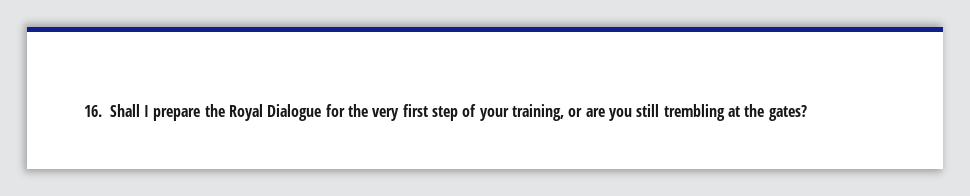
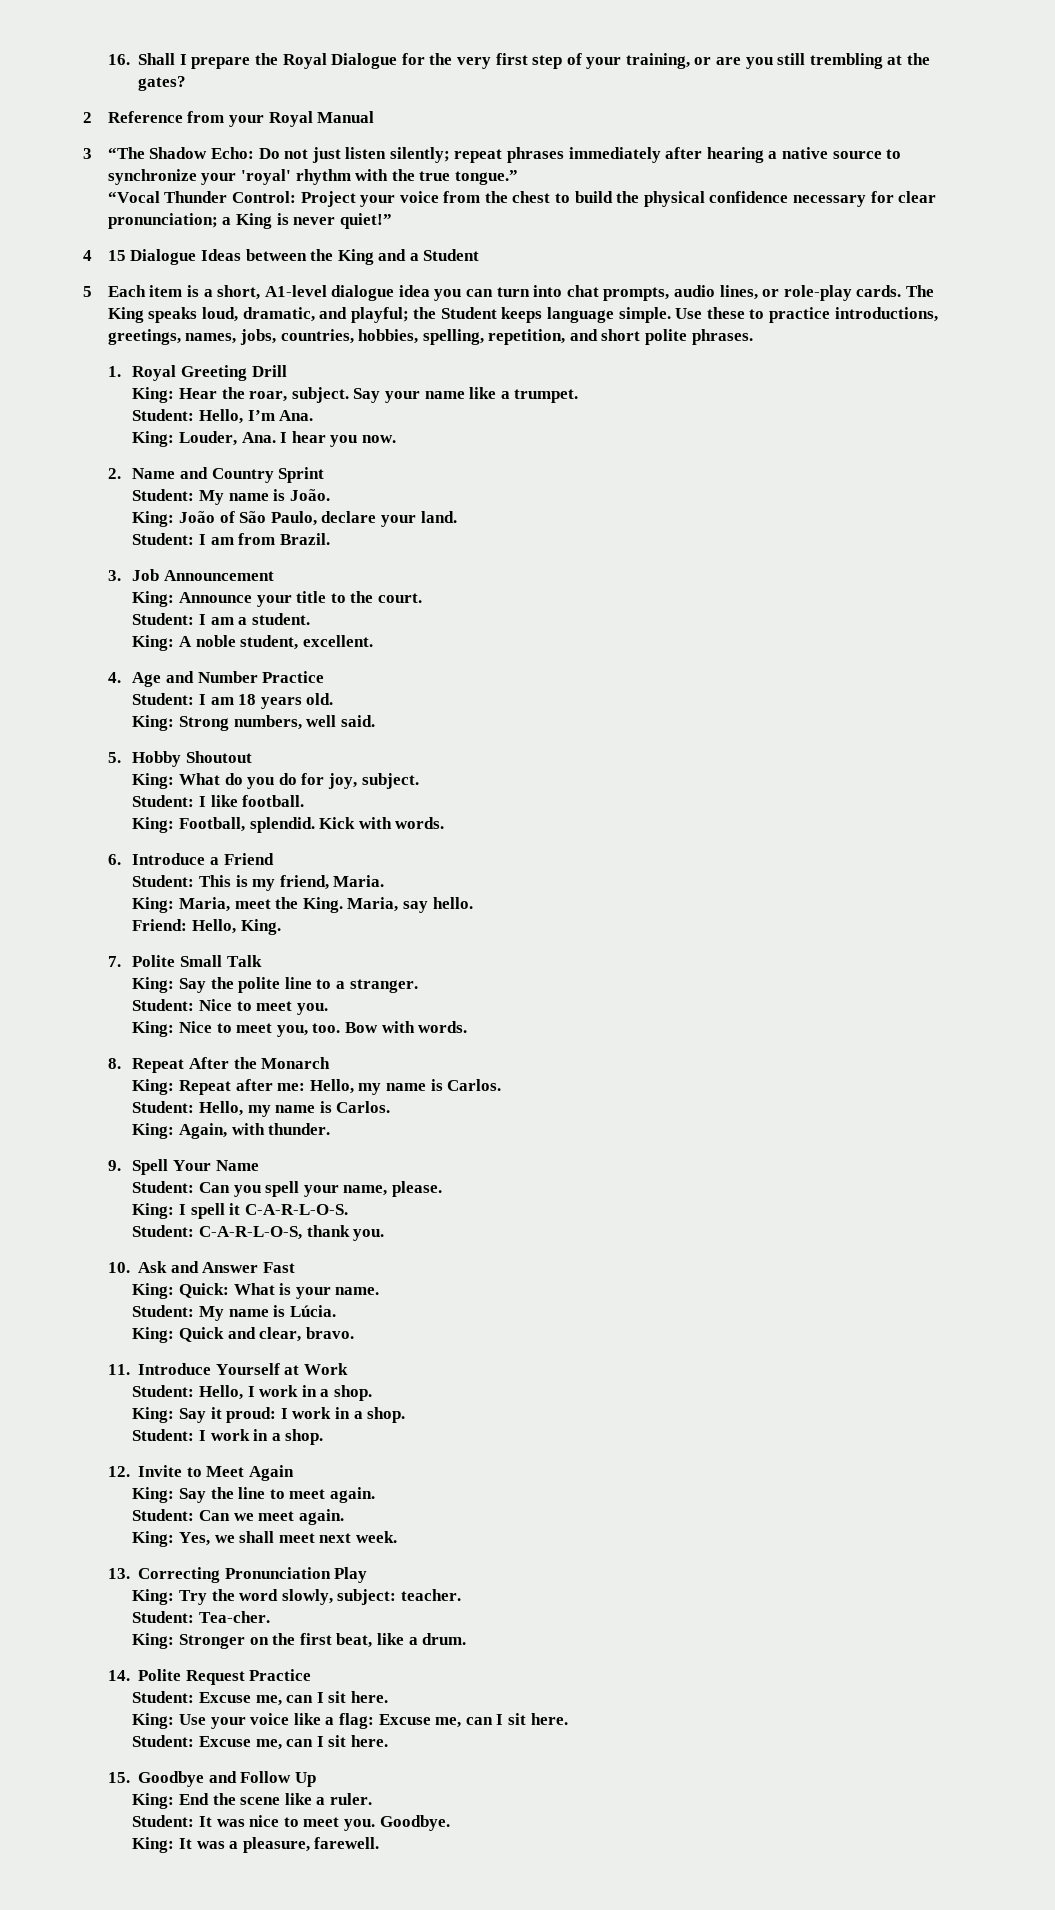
+ 2 Reference from your Royal Manual
+ 3 “The Shadow Echo: Do not just listen silently; repeat phrases immediately after hearing a native source to synchronize your 'royal' rhythm with the true tongue.”
+ “Vocal Thunder Control: Project your voice from the chest to build the physical confidence necessary for clear pronunciation; a King is never quiet!”
+ 4 15 Dialogue Ideas between the King and a Student
+ 5 Each item is a short, A1-level dialogue idea you can turn into chat prompts, audio lines, or role-play cards. The King speaks loud, dramatic, and playful; the Student keeps language simple. Use these to practice introductions, greetings, names, jobs, countries, hobbies, spelling, repetition, and short polite phrases.
+ 1. Royal Greeting Drill
+ King: Hear the roar, subject. Say your name like a trumpet.
+ Student: Hello, I’m Ana.
+ King: Louder, Ana. I hear you now.
+ 2. Name and Country Sprint
+ Student: My name is João.
+ King: João of São Paulo, declare your land.
+ Student: I am from Brazil.
+ 3. Job Announcement
+ King: Announce your title to the court.
+ Student: I am a student.
+ King: A noble student, excellent.
+ 4. Age and Number Practice
+ Student: I am 18 years old.
+ King: Strong numbers, well said.
+ 5. Hobby Shoutout
+ King: What do you do for joy, subject.
+ Student: I like football.
+ King: Football, splendid. Kick with words.
+ 6. Introduce a Friend
+ Student: This is my friend, Maria.
+ King: Maria, meet the King. Maria, say hello.
+ Friend: Hello, King.
+ 7. Polite Small Talk
+ King: Say the polite line to a stranger.
+ Student: Nice to meet you.
+ King: Nice to meet you, too. Bow with words.
+ 8. Repeat After the Monarch
+ King: Repeat after me: Hello, my name is Carlos.
+ Student: Hello, my name is Carlos.
+ King: Again, with thunder.
+ 9. Spell Your Name
+ Student: Can you spell your name, please.
+ King: I spell it C-A-R-L-O-S.
+ Student: C-A-R-L-O-S, thank you.
+ 10. Ask and Answer Fast
+ King: Quick: What is your name.
+ Student: My name is Lúcia.
+ King: Quick and clear, bravo.
+ 11. Introduce Yourself at Work
+ Student: Hello, I work in a shop.
+ King: Say it proud: I work in a shop.
+ Student: I work in a shop.
+ 12. Invite to Meet Again
+ King: Say the line to meet again.
+ Student: Can we meet again.
+ King: Yes, we shall meet next week.
+ 13. Correcting Pronunciation Play
+ King: Try the word slowly, subject: teacher.
+ Student: Tea-cher.
+ King: Stronger on the first beat, like a drum.
+ 14. Polite Request Practice
+ Student: Excuse me, can I sit here.
+ King: Use your voice like a flag: Excuse me, can I sit here.
+ Student: Excuse me, can I sit here.
+ 15. Goodbye and Follow Up
+ King: End the scene like a ruler.
+ Student: It was nice to meet you. Goodbye.
+ King: It was a pleasure, farewell.

